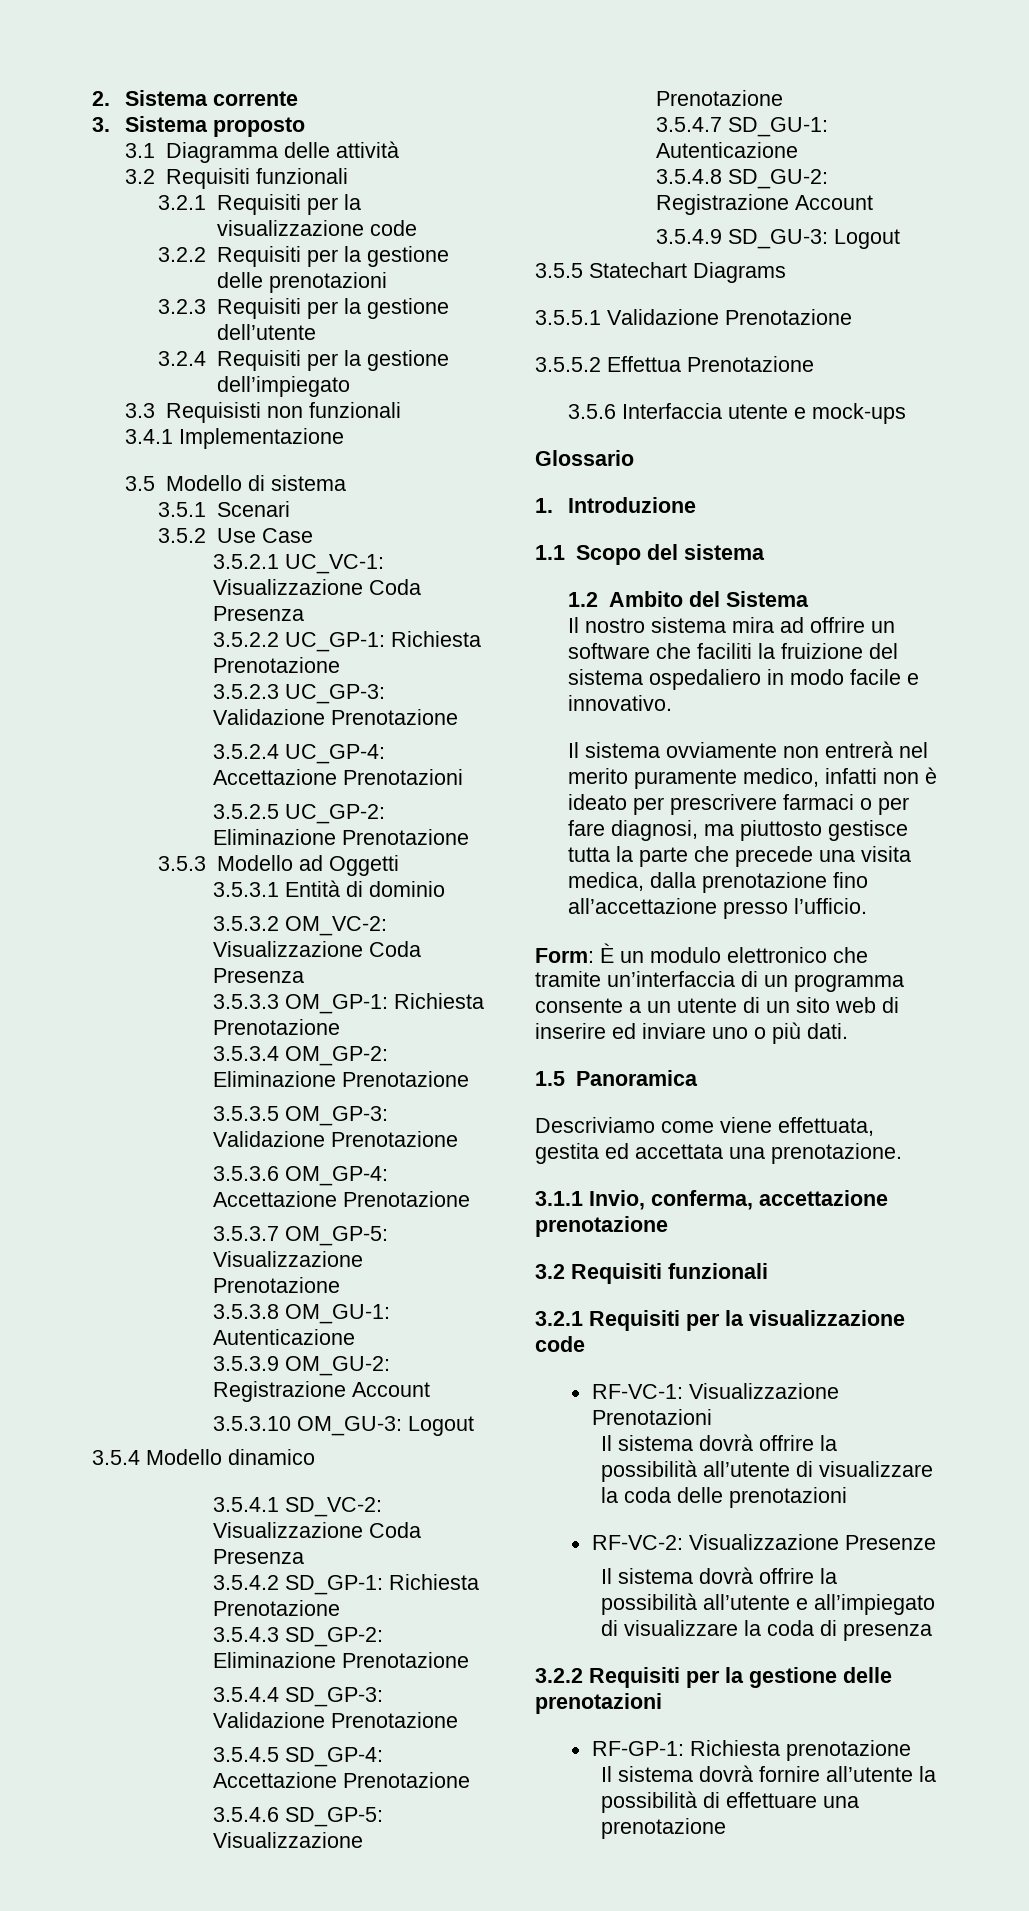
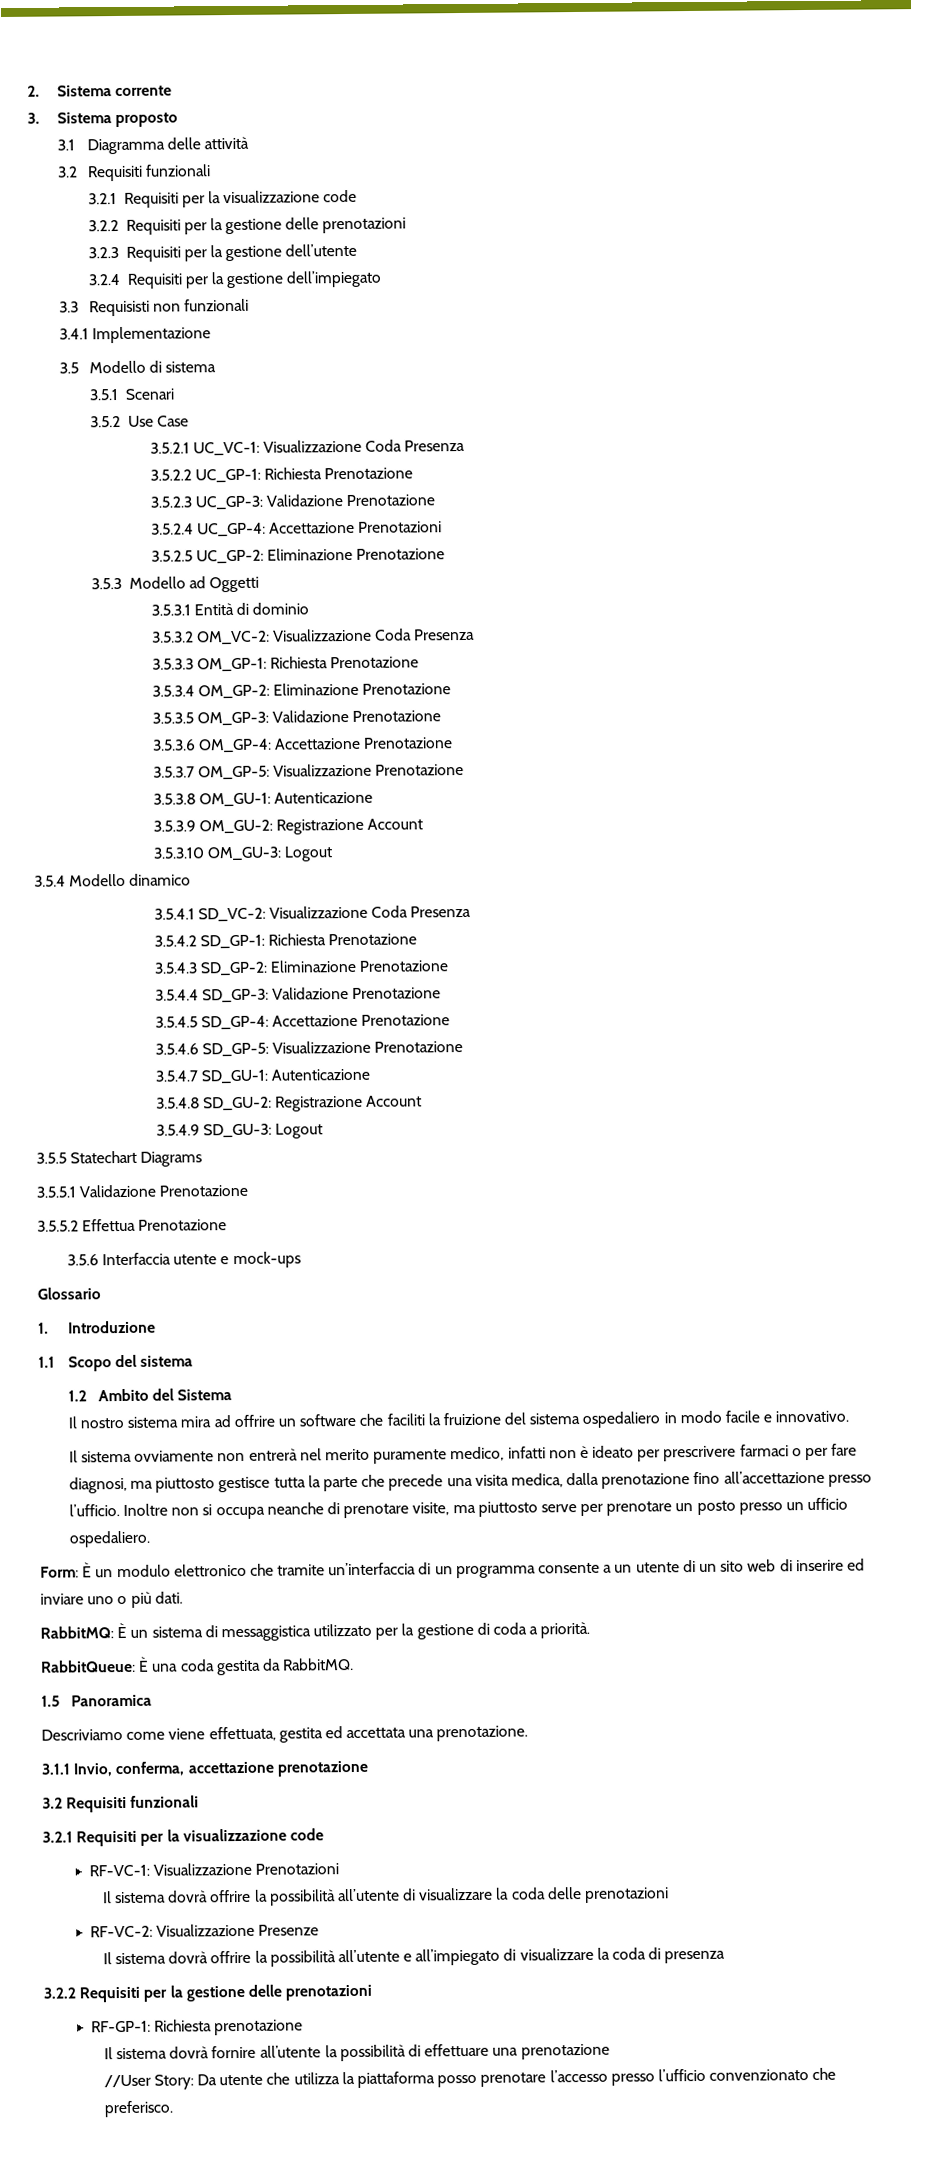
+ Inoltre non si occupa neanche di prenotare visite, ma piuttosto serve per prenotare un posto presso un ufficio ospedaliero.
+ RabbitMQ: È un sistema di messaggistica utilizzato per la gestione di coda a priorità.
+ RabbitQueue: È una coda gestita da RabbitMQ.
+ //User Story: Da utente che utilizza la piattaforma posso prenotare l’accesso presso l’ufficio convenzionato che preferisco.

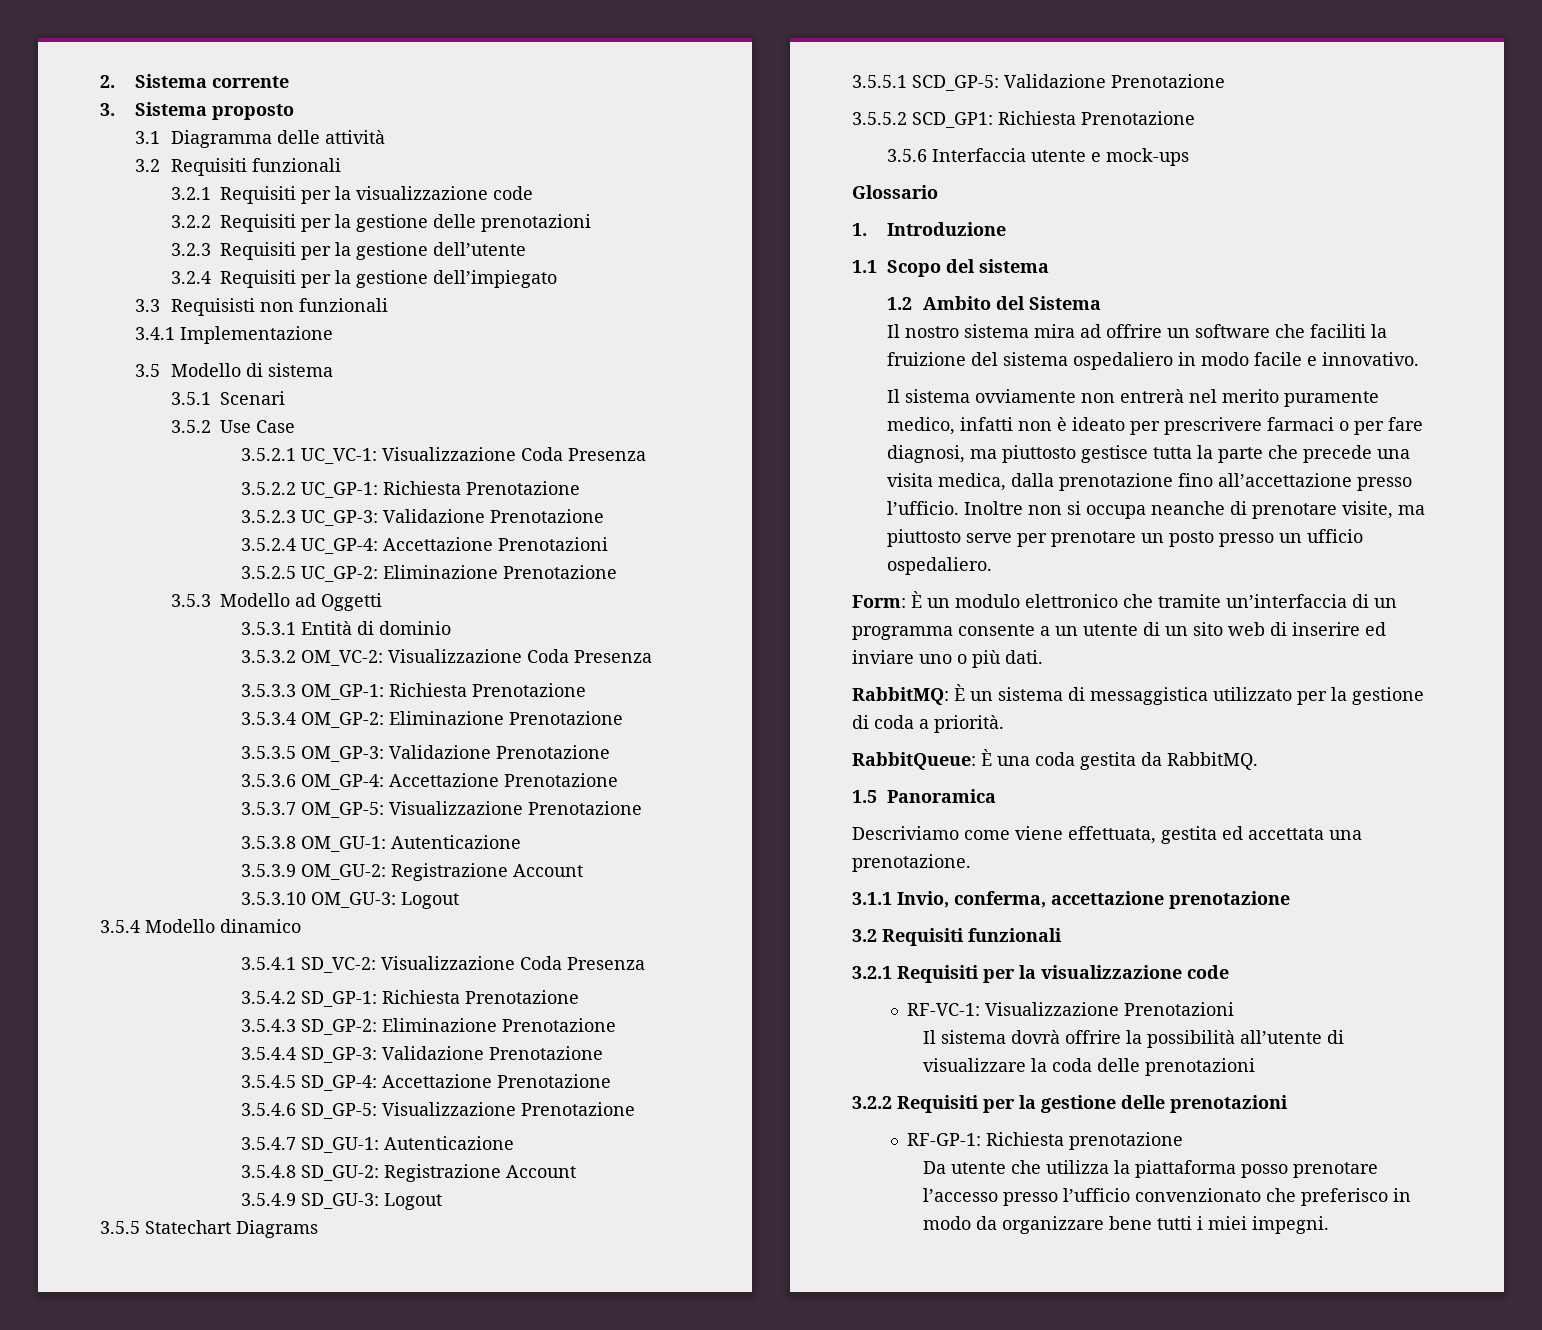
- 3.5.5.1 Validazione Prenotazione
+ 3.5.5.1 SCD_GP-5: Validazione Prenotazione
- 3.5.5.2 Effettua Prenotazione
+ 3.5.5.2 SCD_GP1: Richiesta Prenotazione
- RF-VC-2: Visualizzazione Presenze
- Il sistema dovrà offrire la possibilità all’utente e all’impiegato di visualizzare la coda di presenza
- Il sistema dovrà fornire all’utente la possibilità di effettuare una prenotazione
- //User Story: Da utente che utilizza la piattaforma posso prenotare l’accesso presso l’ufficio convenzionato che preferisco.
+ Da utente che utilizza la piattaforma posso prenotare l’accesso presso l’ufficio convenzionato che preferisco in modo da organizzare bene tutti i miei impegni.

